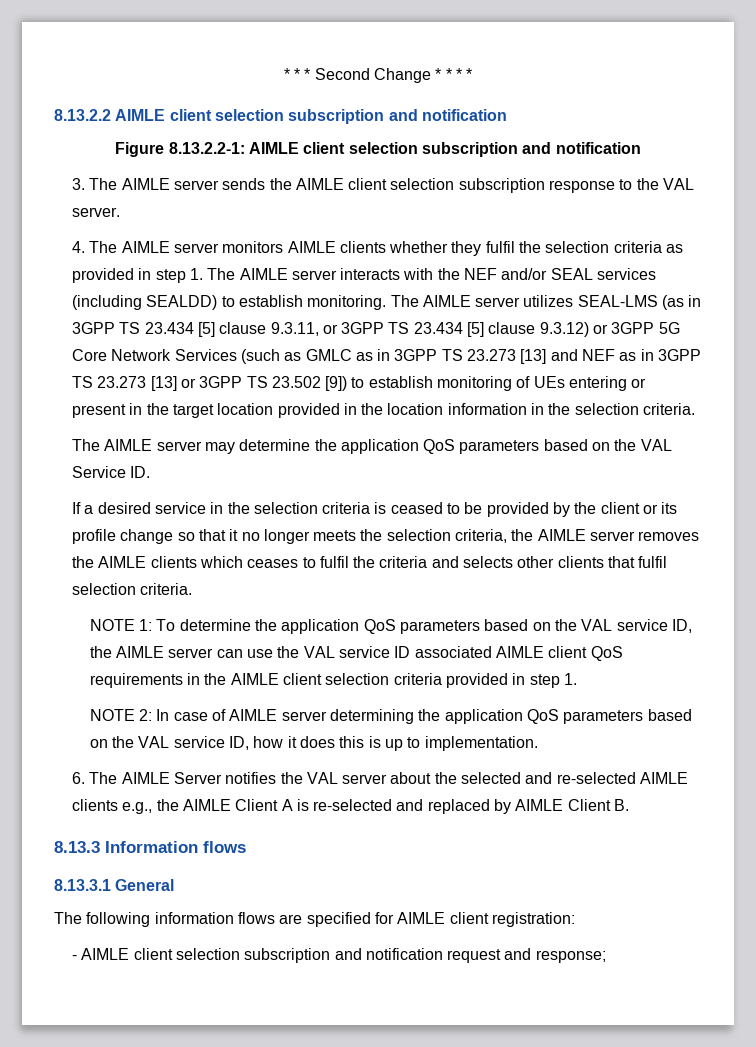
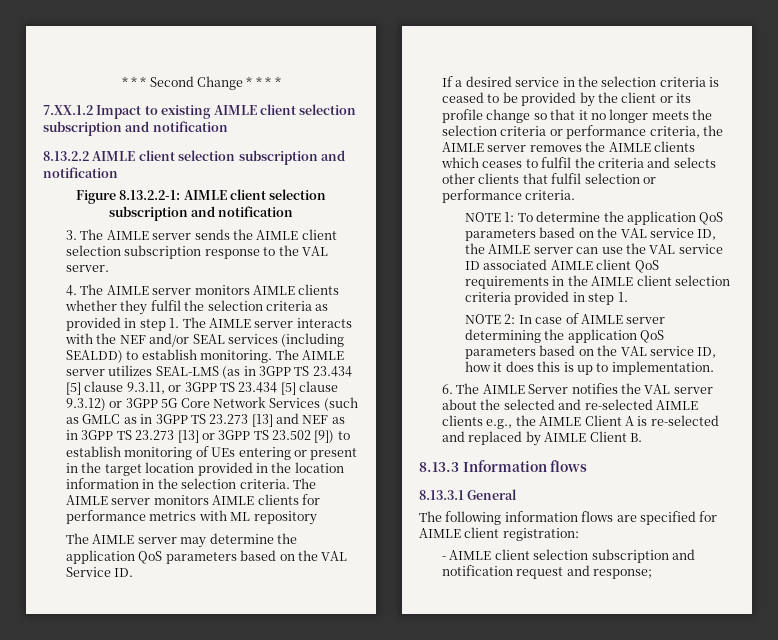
+ 7.XX.1.2 Impact to existing AIMLE client selection subscription and notification
+ The AIMLE server monitors AIMLE clients for performance metrics with ML repository
- If a desired service in the selection criteria is ceased to be provided by the client or its profile change so that it no longer meets the selection criteria, the AIMLE server removes the AIMLE clients which ceases to fulfil the criteria and selects other clients that fulfil selection criteria.
+ If a desired service in the selection criteria is ceased to be provided by the client or its profile change so that it no longer meets the selection criteria or performance criteria, the AIMLE server removes the AIMLE clients which ceases to fulfil the criteria and selects other clients that fulfil selection or performance criteria.

